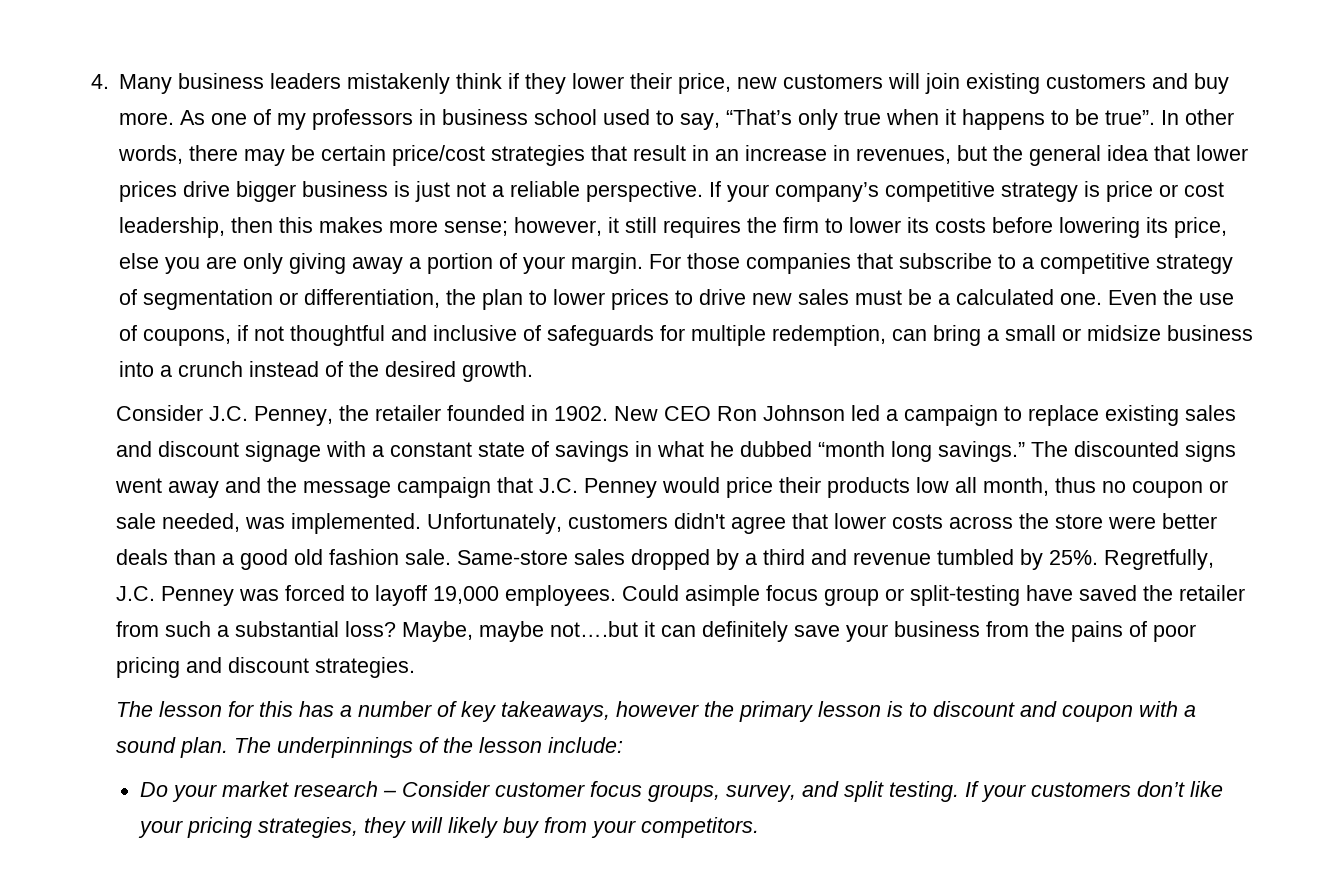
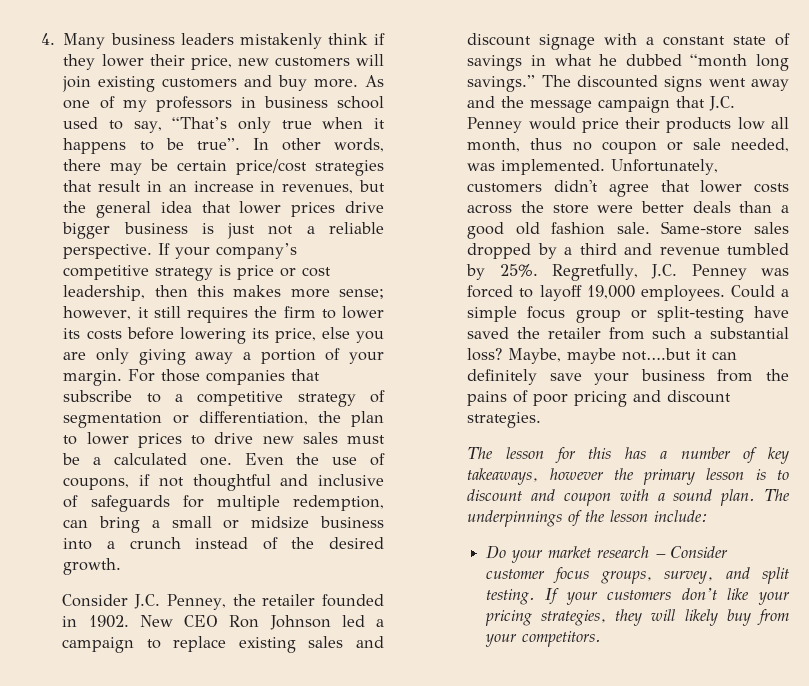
- Could asimple focus group or split-testing have saved the retailer from such a substantial loss?
+ Could a simple focus group or split-testing have saved the retailer from such a substantial loss?

